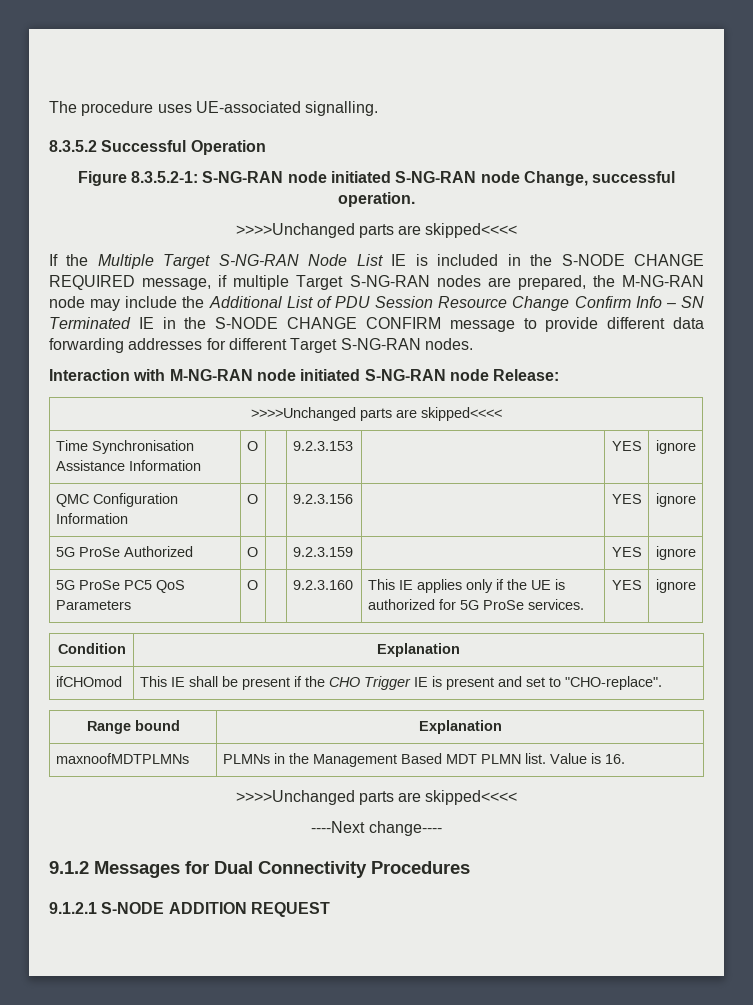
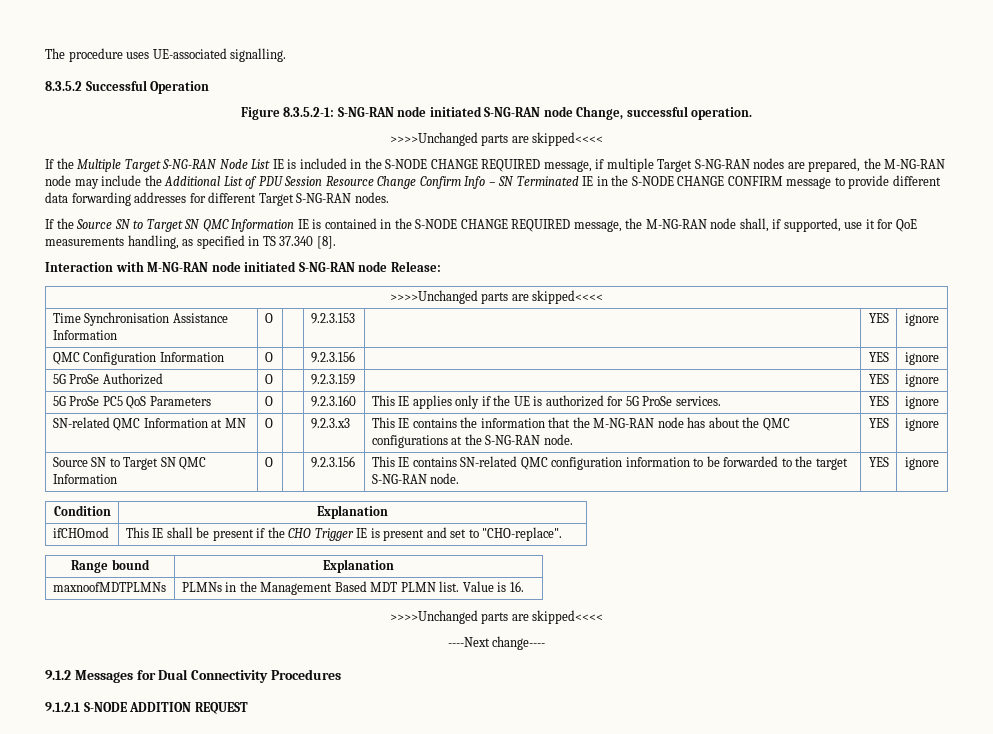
+ If the Source SN to Target SN QMC Information IE is contained in the S-NODE CHANGE REQUIRED message, the M-NG-RAN node shall, if supported, use it for QoE measurements handling, as specified in TS 37.340 [8].
+ SN-related QMC Information at MN | O | | 9.2.3.x3 | This IE contains the information that the M-NG-RAN node has about the QMC configurations at the S-NG-RAN node. | YES | ignore
+ Source SN to Target SN QMC Information | O | | 9.2.3.156 | This IE contains SN-related QMC configuration information to be forwarded to the target S-NG-RAN node. | YES | ignore

